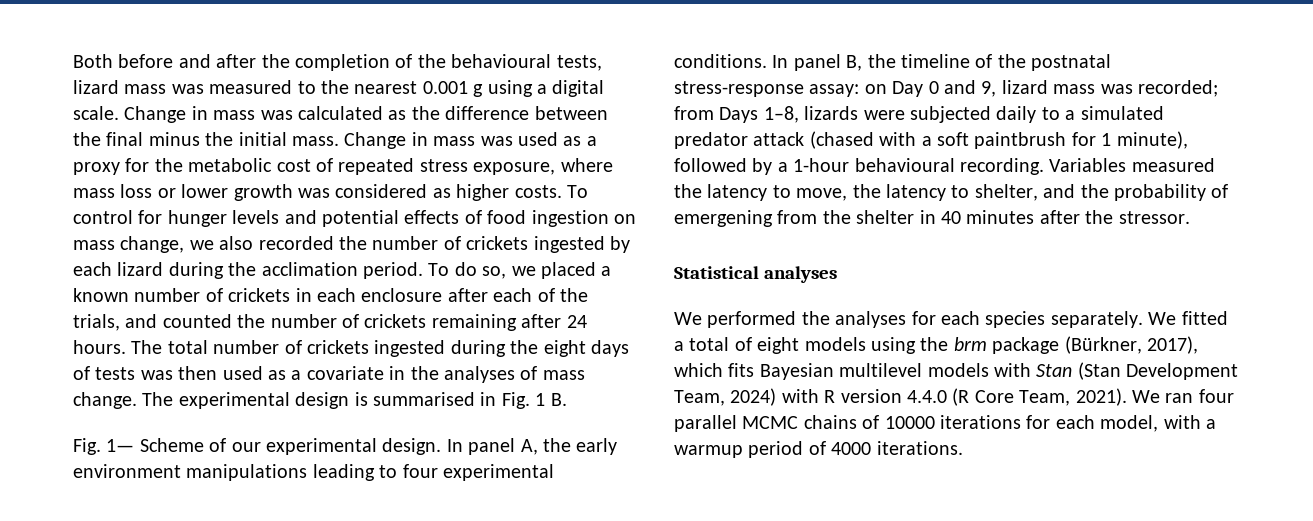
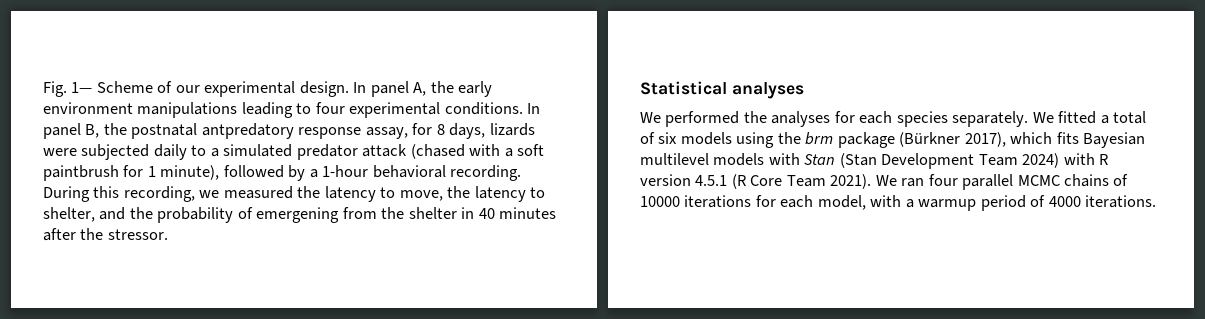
- Both before and after the completion of the behavioural tests, lizard mass was measured to the nearest 0.001 g using a digital scale. Change in mass was calculated as the difference between the final minus the initial mass. Change in mass was used as a proxy for the metabolic cost of repeated stress exposure, where mass loss or lower growth was considered as higher costs. To control for hunger levels and potential effects of food ingestion on mass change, we also recorded the number of crickets ingested by each lizard during the acclimation period. To do so, we placed a known number of crickets in each enclosure after each of the trials, and counted the number of crickets remaining after 24 hours. The total number of crickets ingested during the eight days of tests was then used as a covariate in the analyses of mass change. The experimental design is summarised in Fig. 1 B.
- In panel B, the timeline of the postnatal stress-response assay: on Day 0 and 9, lizard mass was recorded; from Days 1–8, lizards were subjected daily to a simulated predator attack (chased with a soft paintbrush for 1 minute), followed by a 1-hour behavioural recording. Variables measured the latency to move, the latency to shelter, and the probability of emergening from the shelter in 40 minutes after the stressor.
+ In panel B, the postnatal antpredatory response assay, for 8 days, lizards were subjected daily to a simulated predator attack (chased with a soft paintbrush for 1 minute), followed by a 1-hour behavioral recording. During this recording, we measured the latency to move, the latency to shelter, and the probability of emergening from the shelter in 40 minutes after the stressor.
- We fitted a total of eight models using the brm package (Bürkner, 2017), which fits Bayesian multilevel models with Stan (Stan Development Team, 2024) with R version 4.4.0 (R Core Team, 2021).
+ We fitted a total of six models using the brm package (Bürkner 2017), which fits Bayesian multilevel models with Stan (Stan Development Team 2024) with R version 4.5.1 (R Core Team 2021).

